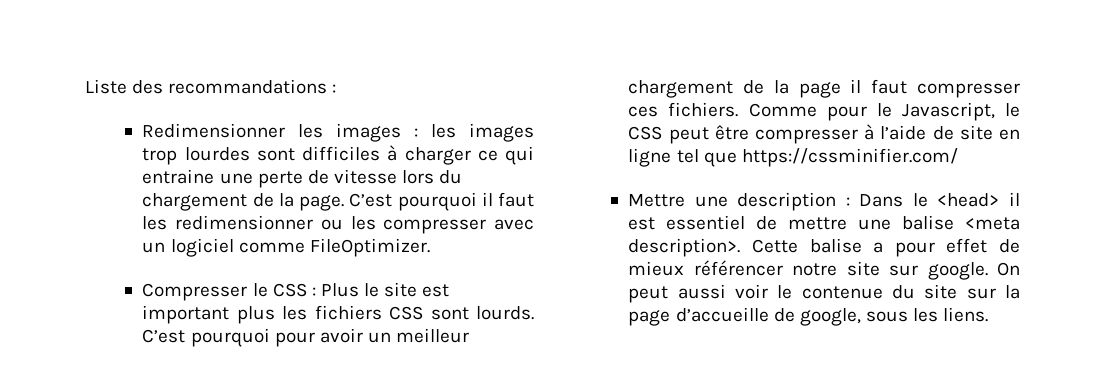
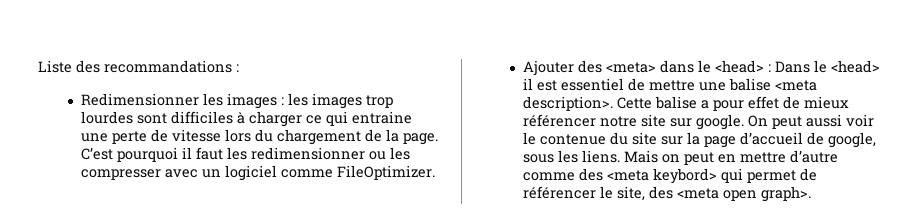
- Compresser le CSS : Plus le site est important plus les fichiers CSS sont lourds. C’est pourquoi pour avoir un meilleur chargement de la page il faut compresser ces fichiers. Comme pour le Javascript, le CSS peut être compresser à l’aide de site en ligne tel que https://cssminifier.com/
- Mettre une description : Dans le <head> il est essentiel de mettre une balise <meta description>.
+ Ajouter des <meta> dans le <head> : Dans le <head> il est essentiel de mettre une balise <meta description>.
- On peut aussi voir le contenue du site sur la page d’accueille de google, sous les liens.
+ On peut aussi voir le contenue du site sur la page d’accueil de google, sous les liens.
+ Mais on peut en mettre d’autre comme des <meta keybord> qui permet de référencer le site, des <meta open graph>.

